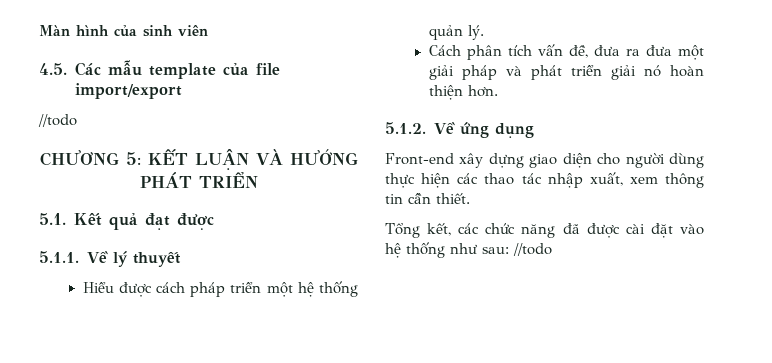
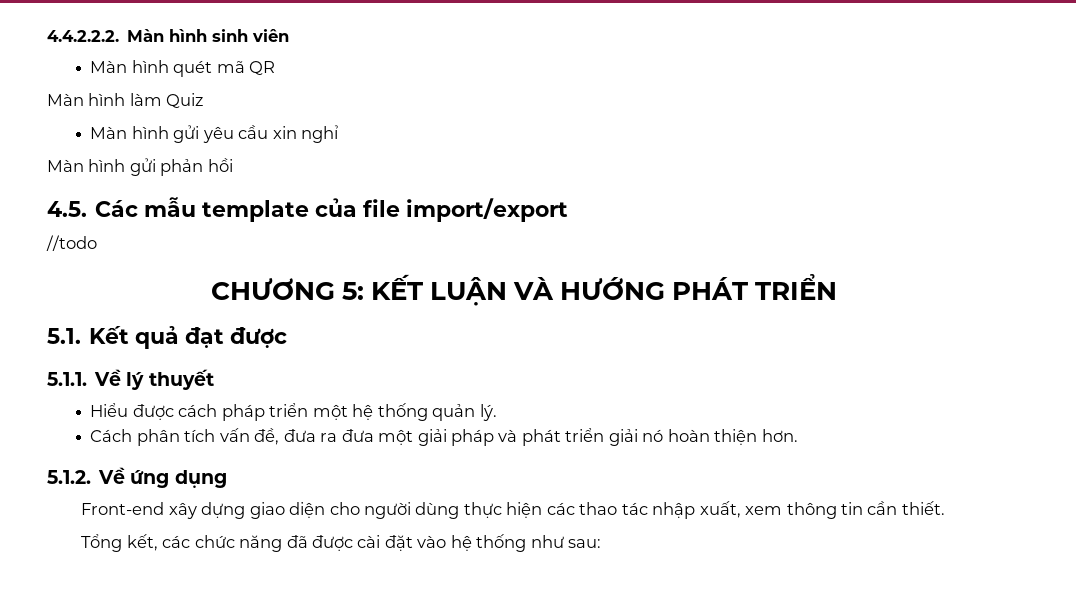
- Màn hình của sinh viên
+ 4.4.2.2.2. Màn hình sinh viên
+ Màn hình quét mã QR
+ Màn hình làm Quiz
+ Màn hình gửi yêu cầu xin nghỉ
+ Màn hình gửi phản hồi
- Tổng kết, các chức năng đã được cài đặt vào hệ thống như sau: //todo
+ Tổng kết, các chức năng đã được cài đặt vào hệ thống như sau:

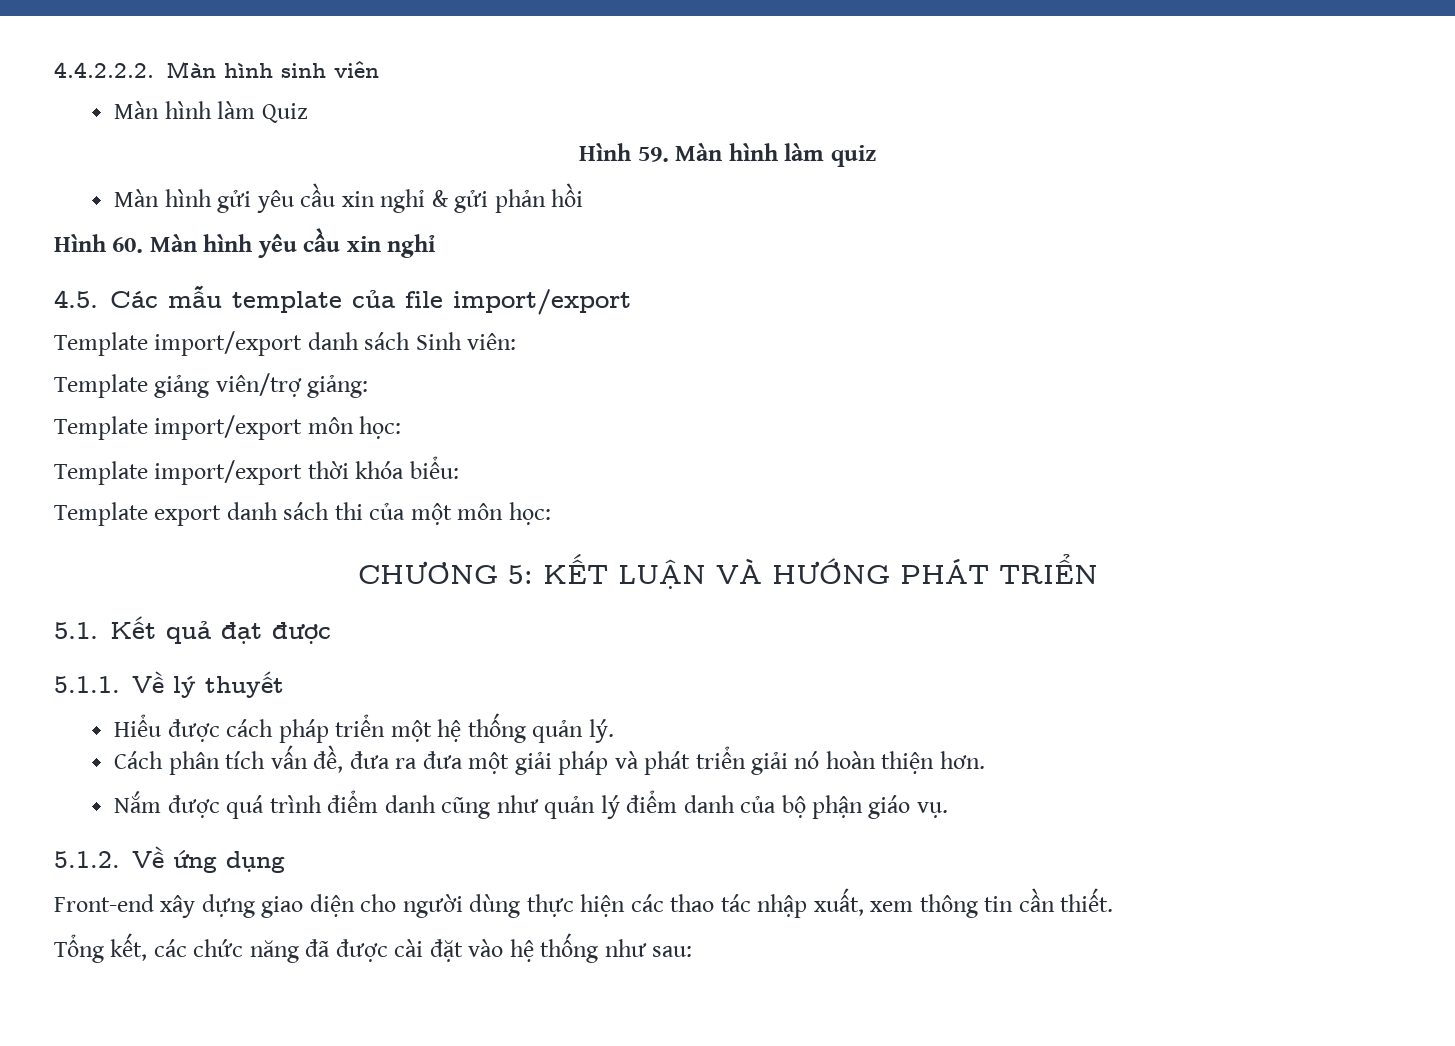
- Màn hình quét mã QR
  Màn hình làm Quiz
+ Hình 59. Màn hình làm quiz
- Màn hình gửi yêu cầu xin nghỉ
- Màn hình gửi phản hồi
+ Màn hình gửi yêu cầu xin nghỉ & gửi phản hồi
+ Hình 60. Màn hình yêu cầu xin nghỉ
- //todo
+ Template import/export danh sách Sinh viên:
+ Template giảng viên/trợ giảng:
+ Template import/export môn học:
+ Template import/export thời khóa biểu:
+ Template export danh sách thi của một môn học:
+ Nắm được quá trình điểm danh cũng như quản lý điểm danh của bộ phận giáo vụ.

